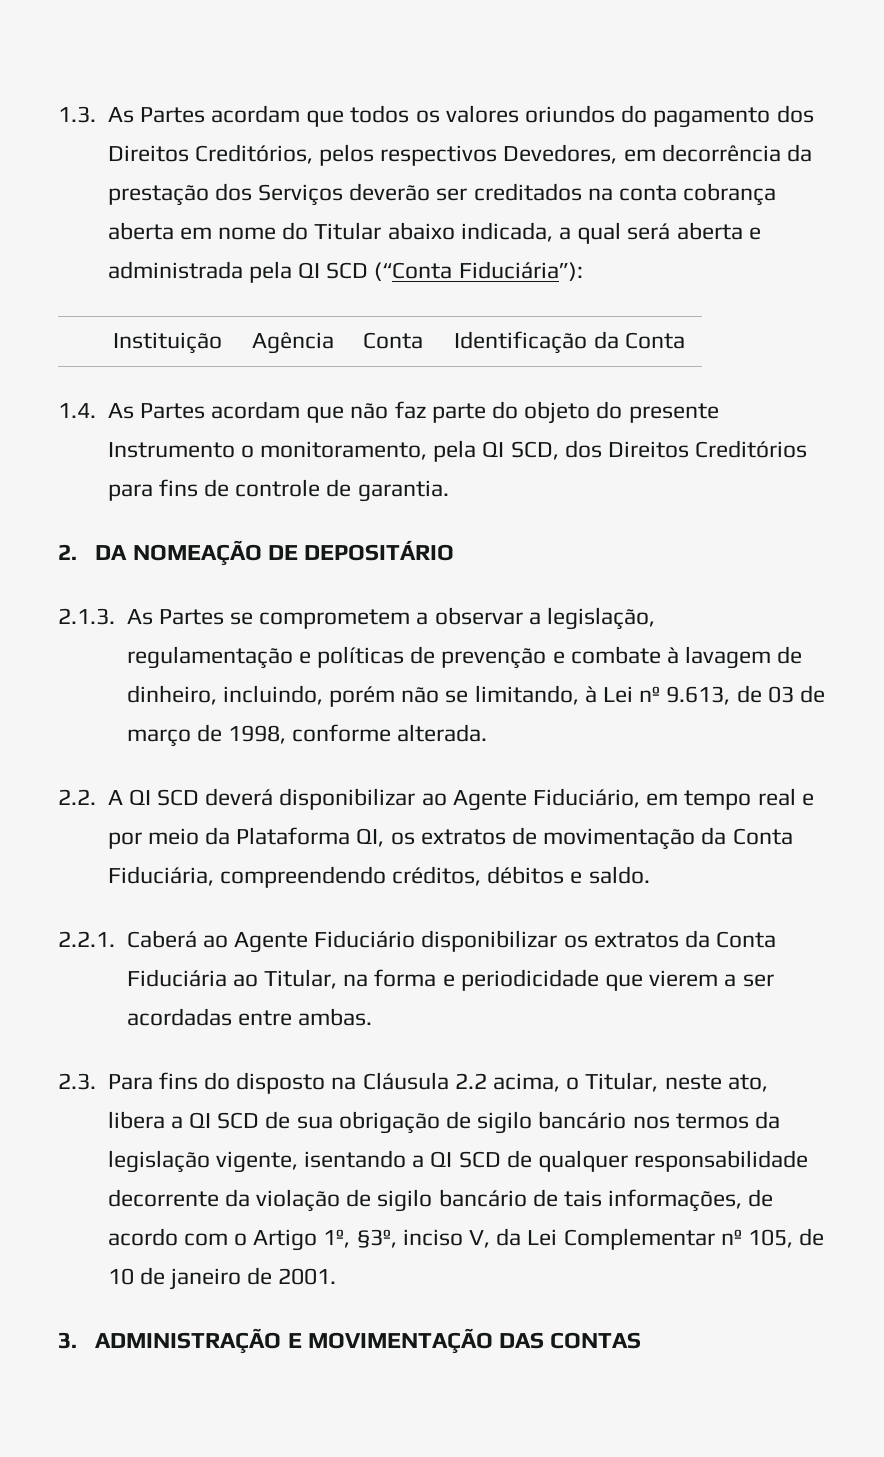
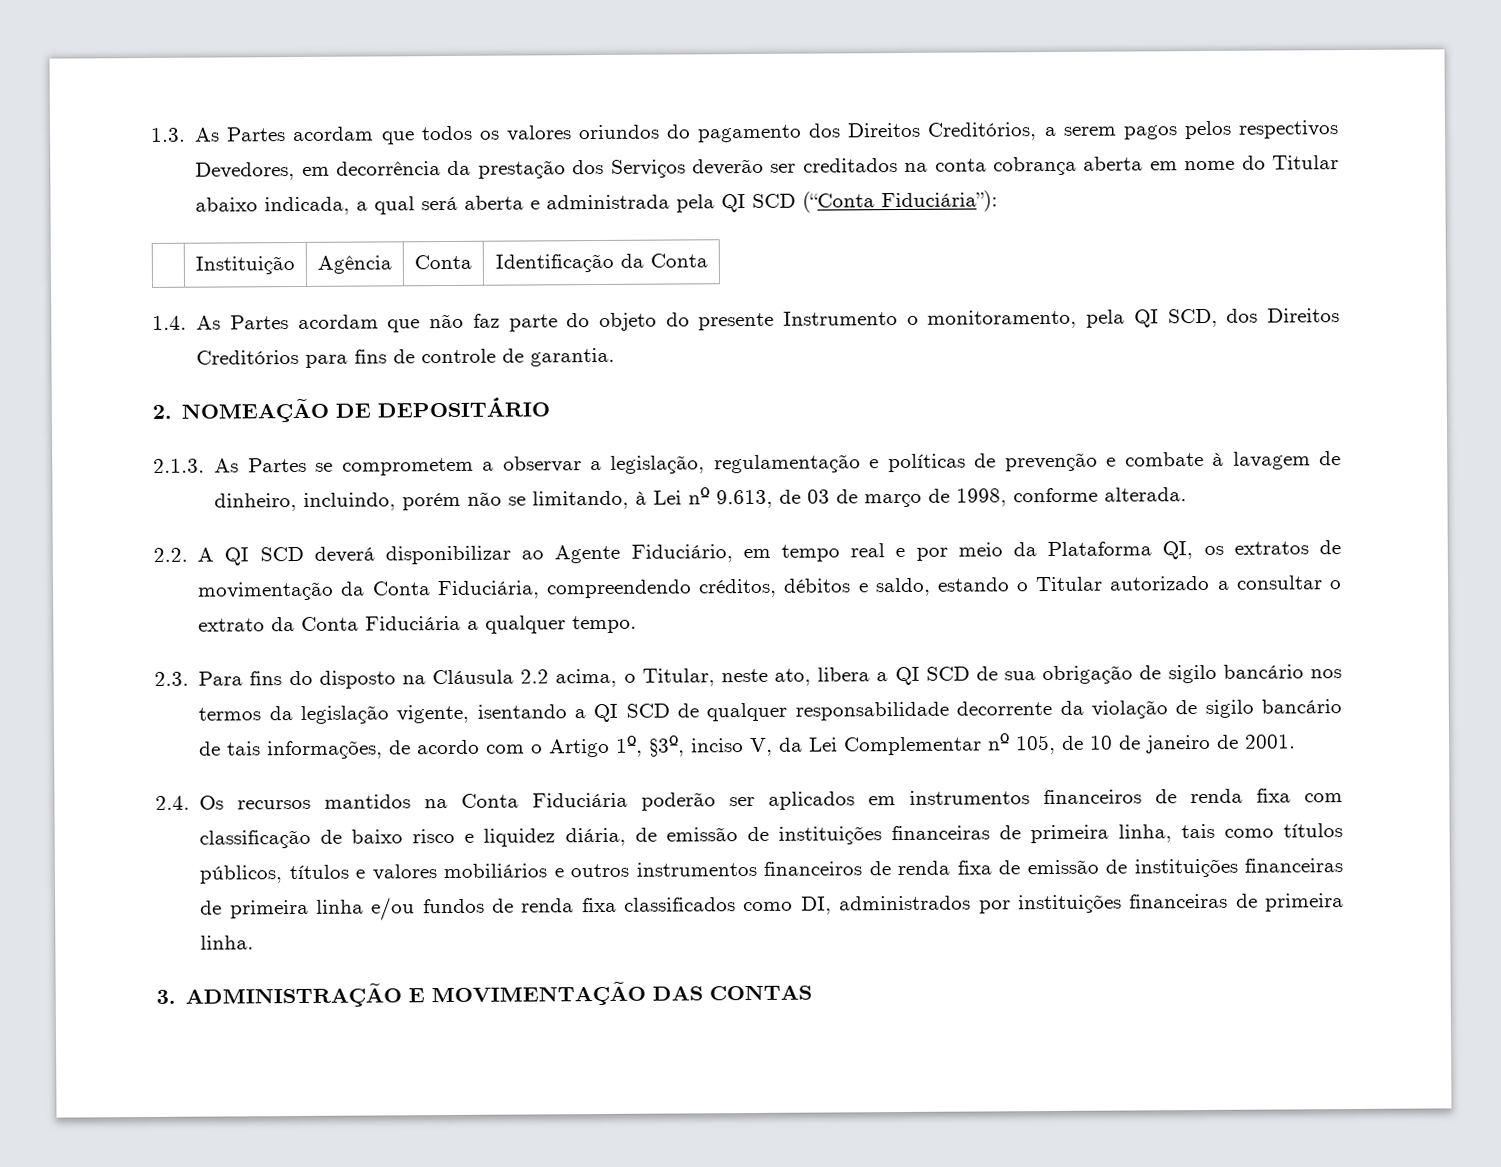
- 1.3. As Partes acordam que todos os valores oriundos do pagamento dos Direitos Creditórios, pelos respectivos Devedores, em decorrência da prestação dos Serviços deverão ser creditados na conta cobrança aberta em nome do Titular abaixo indicada, a qual será aberta e administrada pela QI SCD (“Conta Fiduciária”):
+ 1.3. As Partes acordam que todos os valores oriundos do pagamento dos Direitos Creditórios, a serem pagos pelos respectivos Devedores, em decorrência da prestação dos Serviços deverão ser creditados na conta cobrança aberta em nome do Titular abaixo indicada, a qual será aberta e administrada pela QI SCD (“Conta Fiduciária”):
- 2. DA NOMEAÇÃO DE DEPOSITÁRIO
+ 2. NOMEAÇÃO DE DEPOSITÁRIO
- 2.2. A QI SCD deverá disponibilizar ao Agente Fiduciário, em tempo real e por meio da Plataforma QI, os extratos de movimentação da Conta Fiduciária, compreendendo créditos, débitos e saldo.
- 2.2.1. Caberá ao Agente Fiduciário disponibilizar os extratos da Conta Fiduciária ao Titular, na forma e periodicidade que vierem a ser acordadas entre ambas.
+ 2.2. A QI SCD deverá disponibilizar ao Agente Fiduciário, em tempo real e por meio da Plataforma QI, os extratos de movimentação da Conta Fiduciária, compreendendo créditos, débitos e saldo, estando o Titular autorizado a consultar o extrato da Conta Fiduciária a qualquer tempo.
+ 2.4. Os recursos mantidos na Conta Fiduciária poderão ser aplicados em instrumentos financeiros de renda fixa com classificação de baixo risco e liquidez diária, de emissão de instituições financeiras de primeira linha, tais como títulos públicos, títulos e valores mobiliários e outros instrumentos financeiros de renda fixa de emissão de instituições financeiras de primeira linha e/ou fundos de renda fixa classificados como DI, administrados por instituições financeiras de primeira linha.

